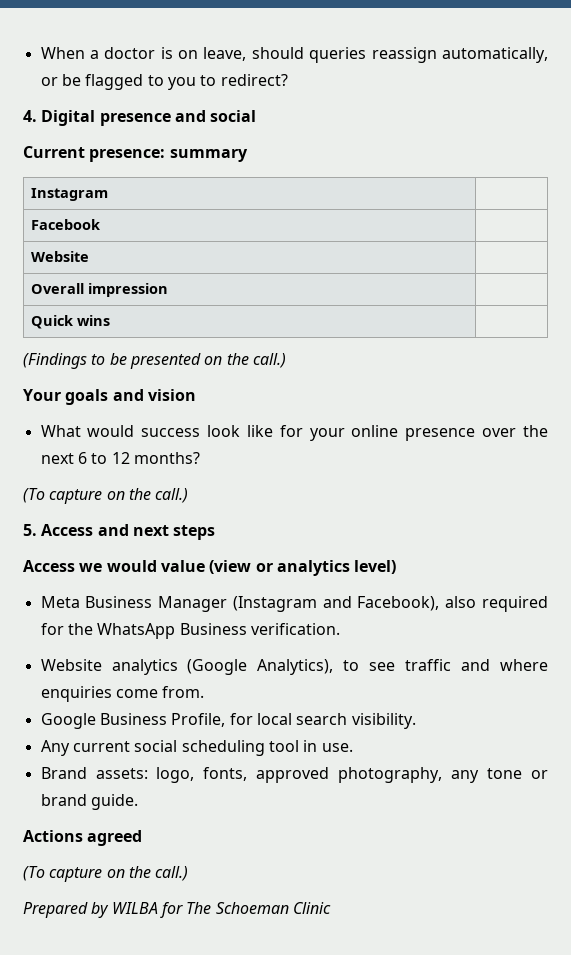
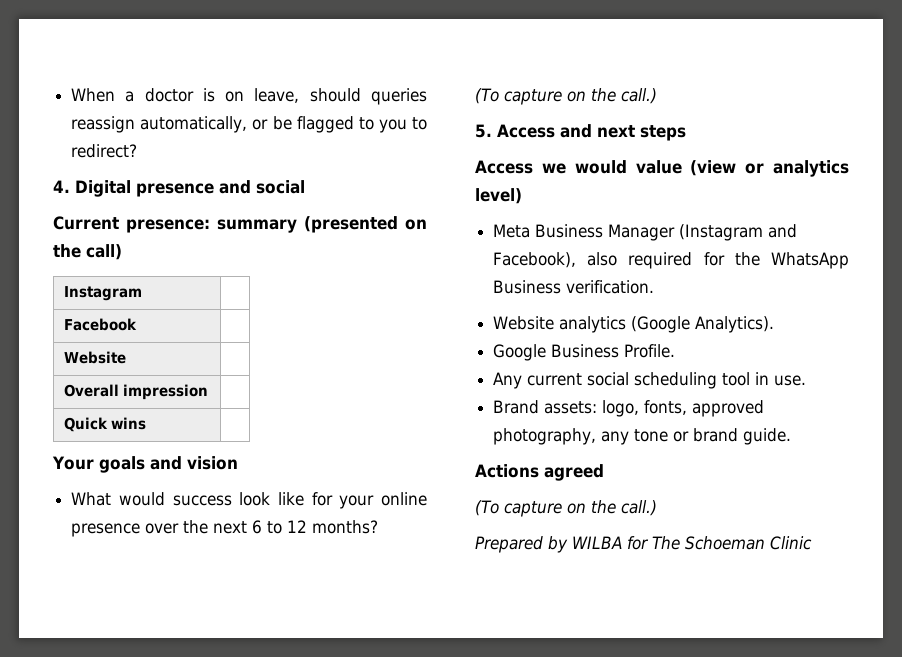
- Current presence: summary
+ Current presence: summary (presented on the call)
- (Findings to be presented on the call.)
- Website analytics (Google Analytics), to see traffic and where enquiries come from.
- Google Business Profile, for local search visibility.
+ Website analytics (Google Analytics).
+ Google Business Profile.

